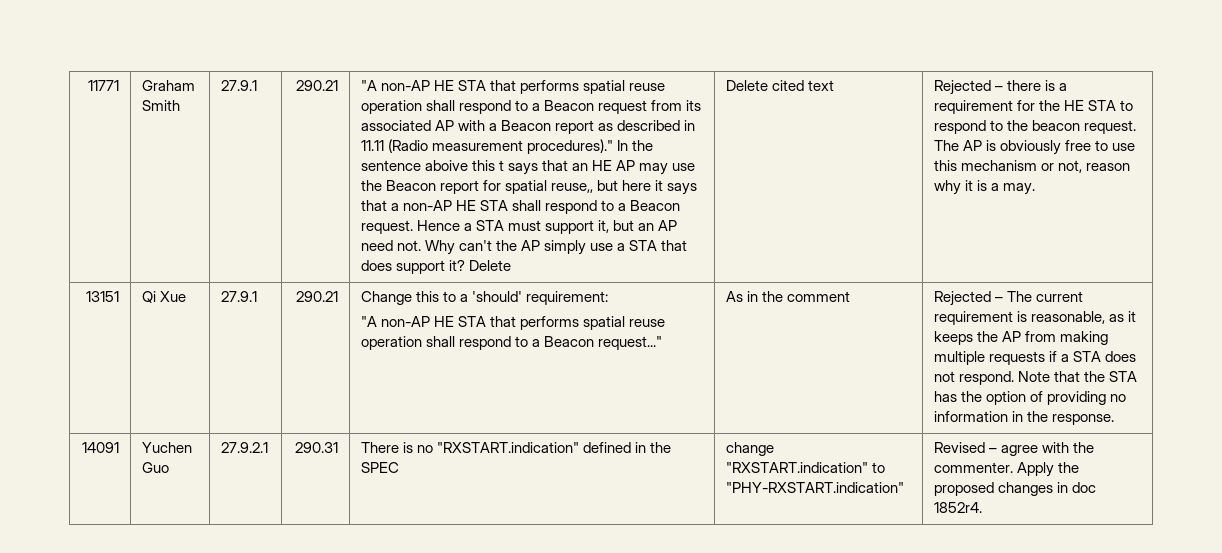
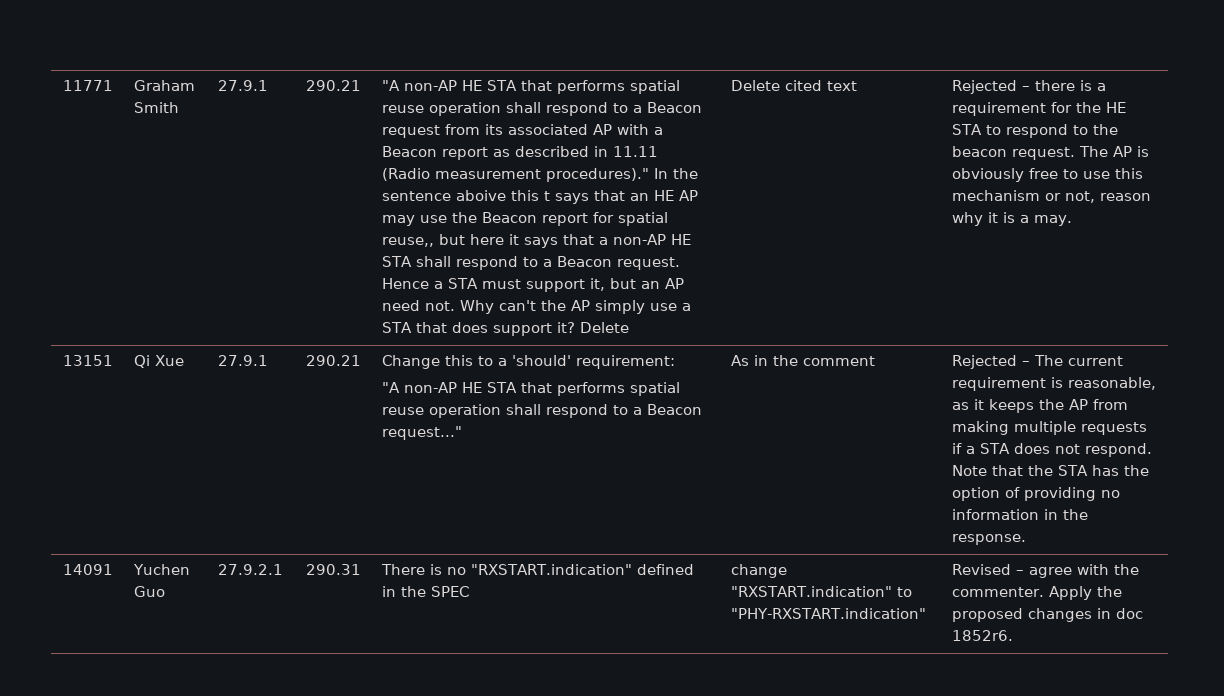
- 14091 | Yuchen Guo | 27.9.2.1 | 290.31 | There is no "RXSTART.indication" defined in the SPEC | change "RXSTART.indication" to "PHY-RXSTART.indication" | Revised – agree with the commenter. Apply the proposed changes in doc 1852r4.
+ 14091 | Yuchen Guo | 27.9.2.1 | 290.31 | There is no "RXSTART.indication" defined in the SPEC | change "RXSTART.indication" to "PHY-RXSTART.indication" | Revised – agree with the commenter. Apply the proposed changes in doc 1852r6.

